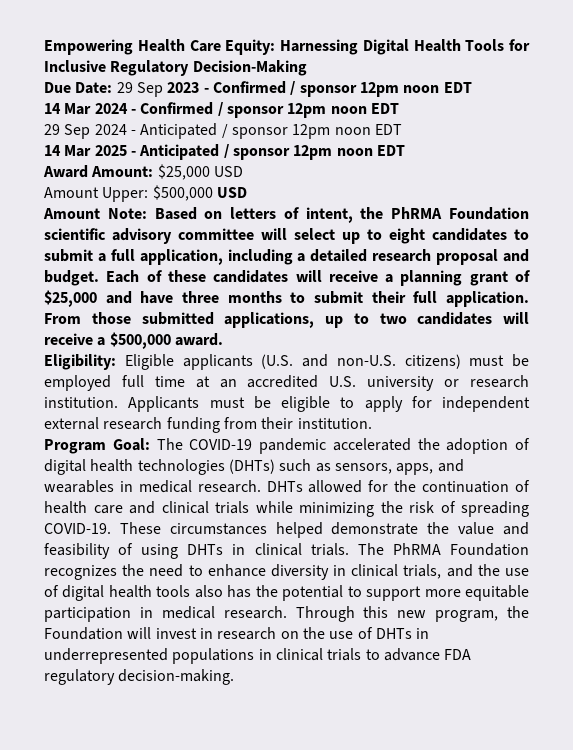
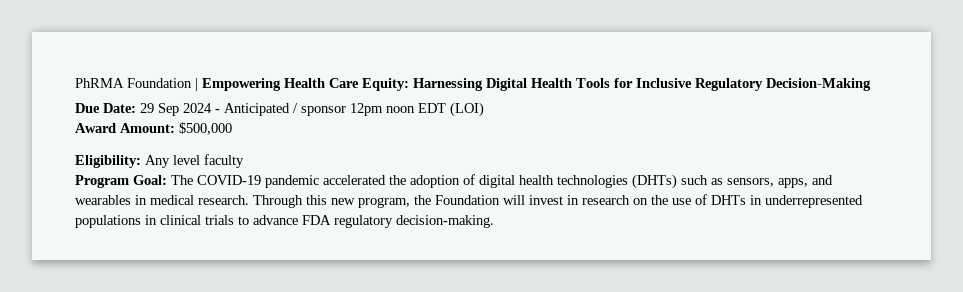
- Empowering Health Care Equity: Harnessing Digital Health Tools for Inclusive Regulatory Decision-Making
+ PhRMA Foundation | Empowering Health Care Equity: Harnessing Digital Health Tools for Inclusive Regulatory Decision-Making
- Due Date: 29 Sep 2023 - Confirmed / sponsor 12pm noon EDT
- 14 Mar 2024 - Confirmed / sponsor 12pm noon EDT
- 29 Sep 2024 - Anticipated / sponsor 12pm noon EDT
- 14 Mar 2025 - Anticipated / sponsor 12pm noon EDT
- Award Amount: $25,000 USD
- Amount Upper: $500,000 USD
- Amount Note: Based on letters of intent, the PhRMA Foundation scientific advisory committee will select up to eight candidates to submit a full application, including a detailed research proposal and budget. Each of these candidates will receive a planning grant of $25,000 and have three months to submit their full application. From those submitted applications, up to two candidates will receive a $500,000 award.
- Eligibility: Eligible applicants (U.S. and non-U.S. citizens) must be employed full time at an accredited U.S. university or research institution. Applicants must be eligible to apply for independent external research funding from their institution.
+ Due Date: 29 Sep 2024 - Anticipated / sponsor 12pm noon EDT (LOI)
+ Award Amount: $500,000
+ Eligibility: Any level faculty
- DHTs allowed for the continuation of health care and clinical trials while minimizing the risk of spreading COVID-19. These circumstances helped demonstrate the value and feasibility of using DHTs in clinical trials. The PhRMA Foundation recognizes the need to enhance diversity in clinical trials, and the use of digital health tools also has the potential to support more equitable participation in medical research.

